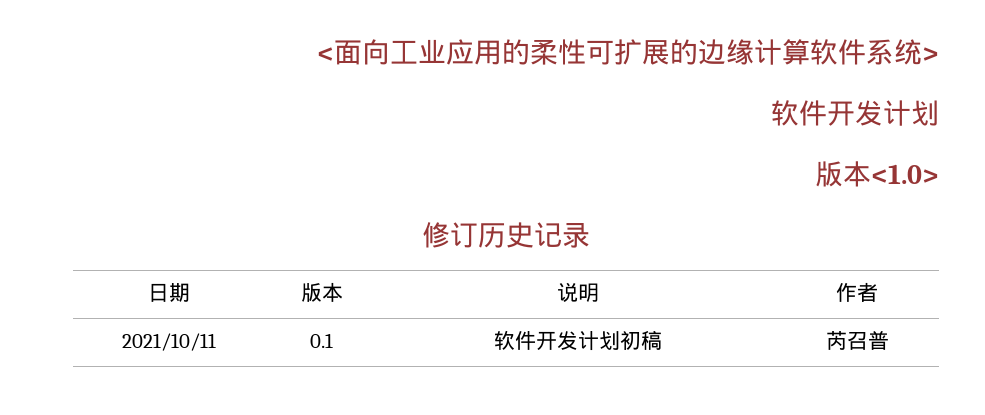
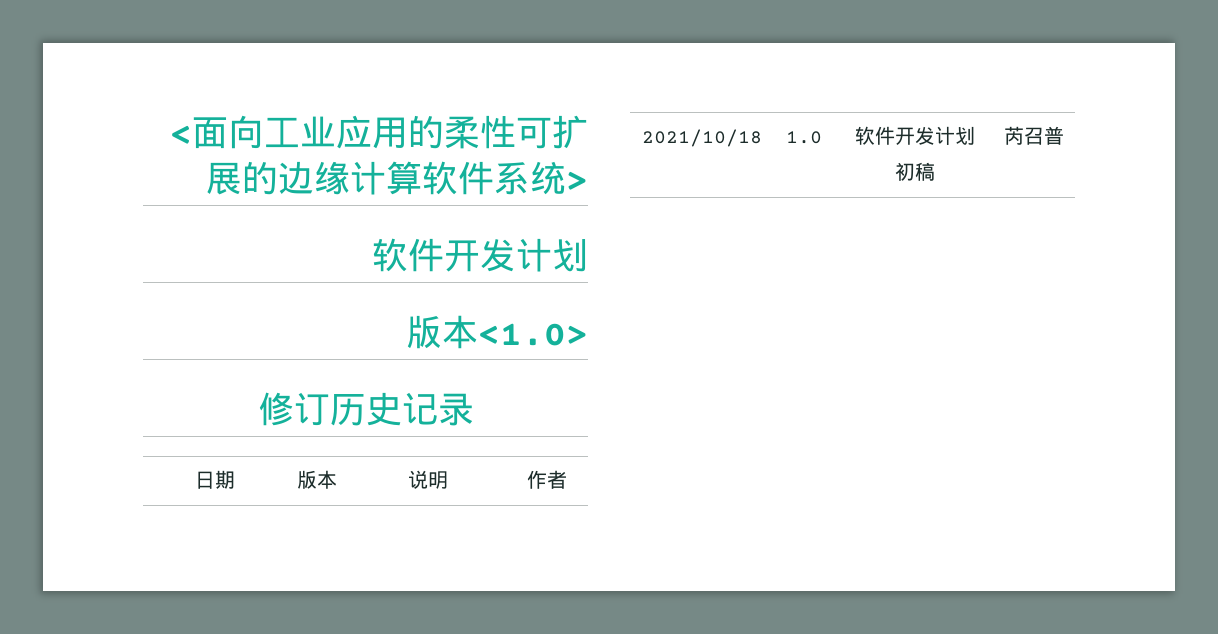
- 2021/10/11 | 0.1 | 软件开发计划初稿 | 芮召普
+ 2021/10/18 | 1.0 | 软件开发计划初稿 | 芮召普

